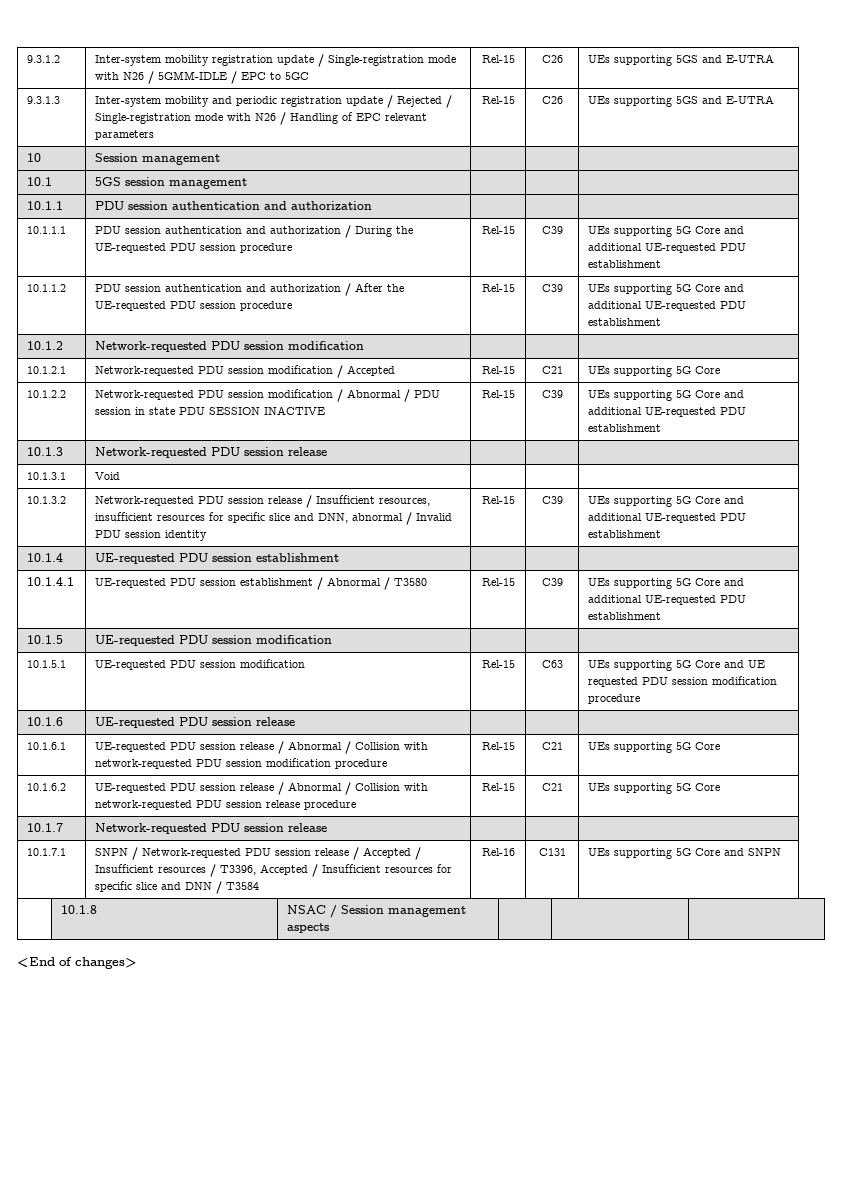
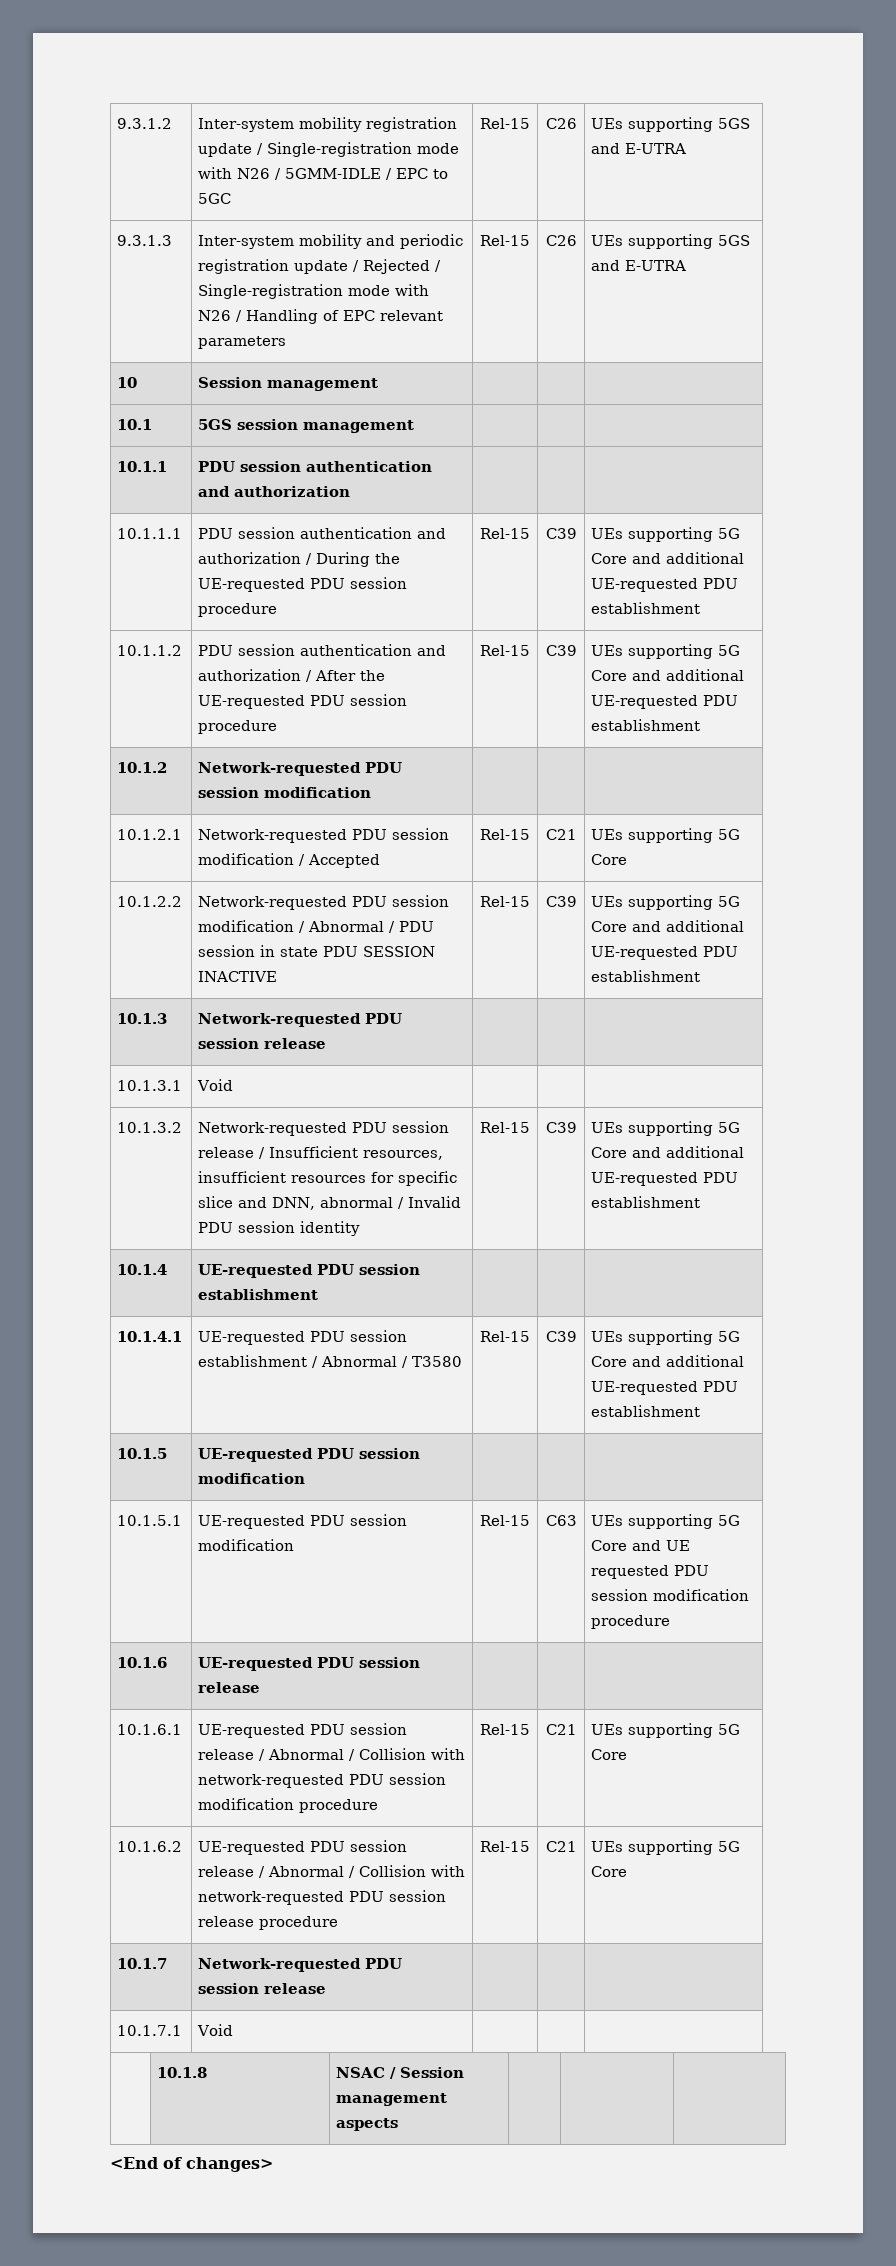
- 10.1.7.1 | SNPN / Network-requested PDU session release / Accepted / Insufficient resources / T3396, Accepted / Insufficient resources for specific slice and DNN / T3584 | Rel-16 | C131 | UEs supporting 5G Core and SNPN
+ 10.1.7.1 | Void | | |

